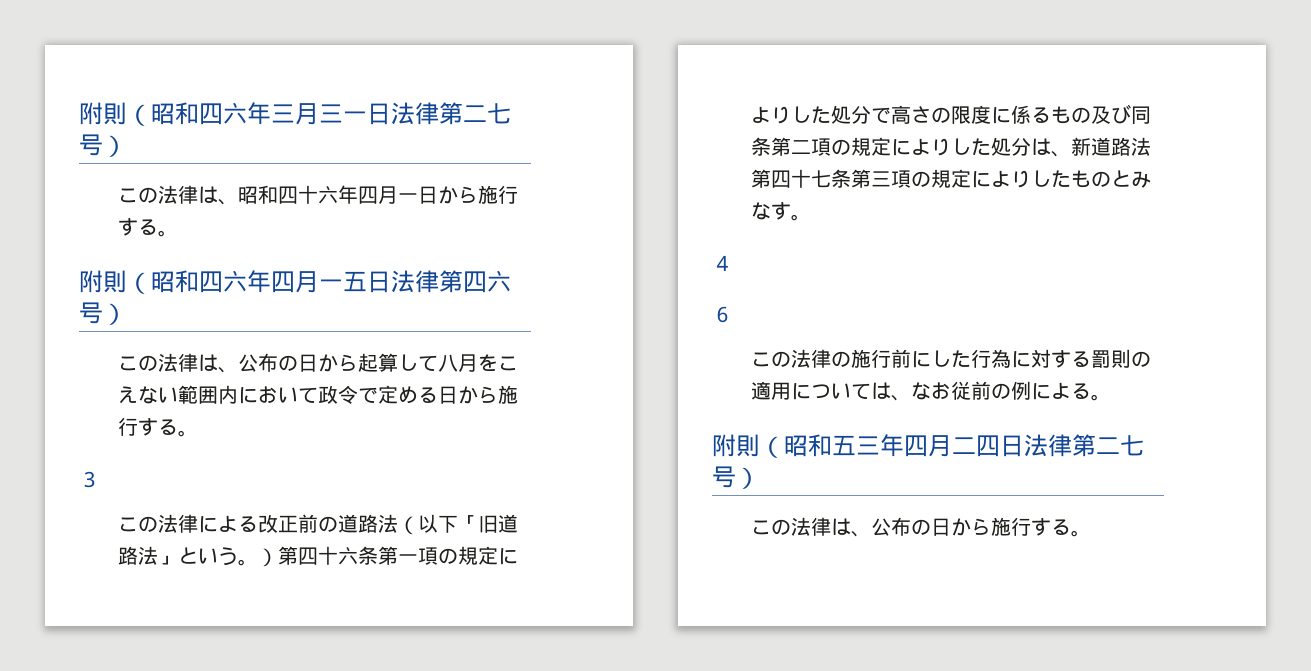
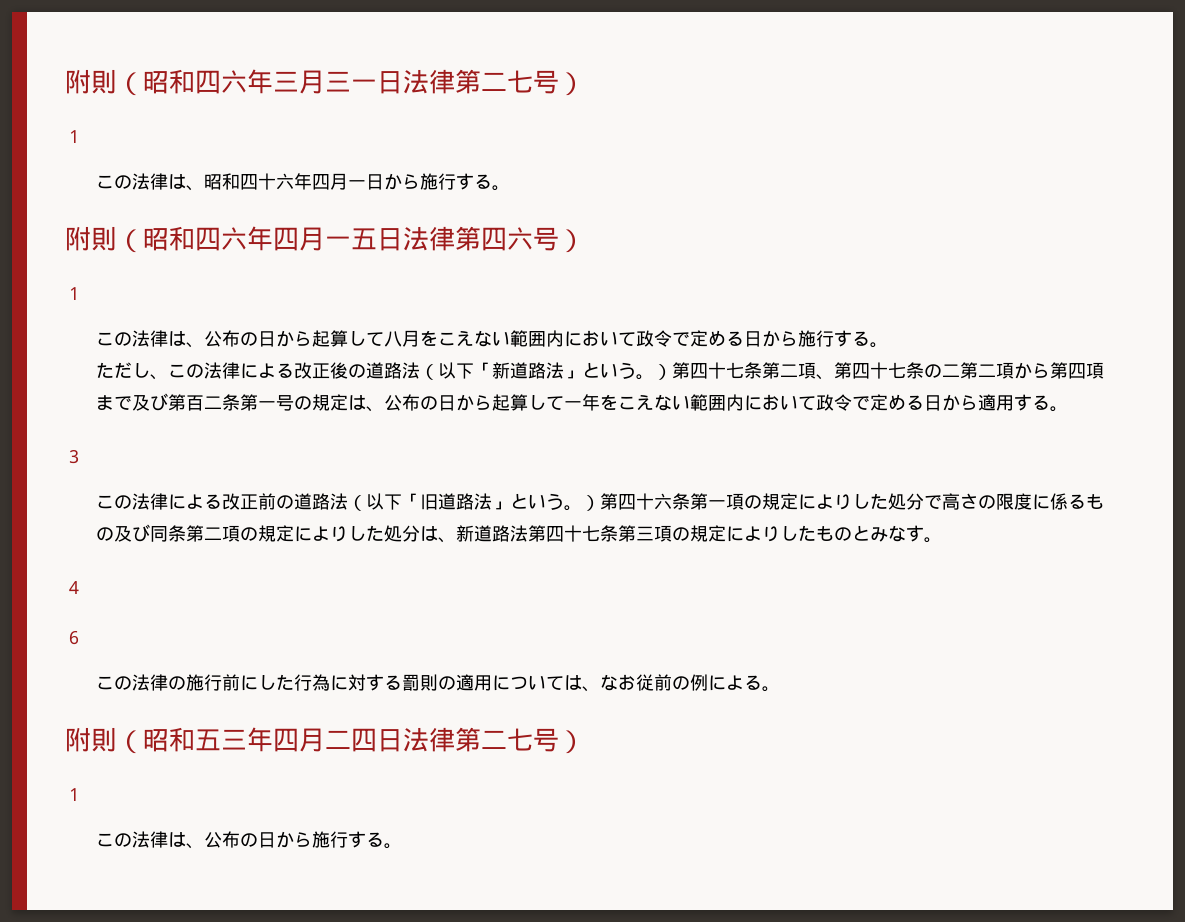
  附則（昭和四六年三月三一日法律第二七号）
+ １
  附則（昭和四六年四月一五日法律第四六号）
+ １
+ ただし、この法律による改正後の道路法（以下「新道路法」という。）第四十七条第二項、第四十七条の二第二項から第四項まで及び第百二条第一号の規定は、公布の日から起算して一年をこえない範囲内において政令で定める日から適用する。
  附則（昭和五三年四月二四日法律第二七号）
+ １

